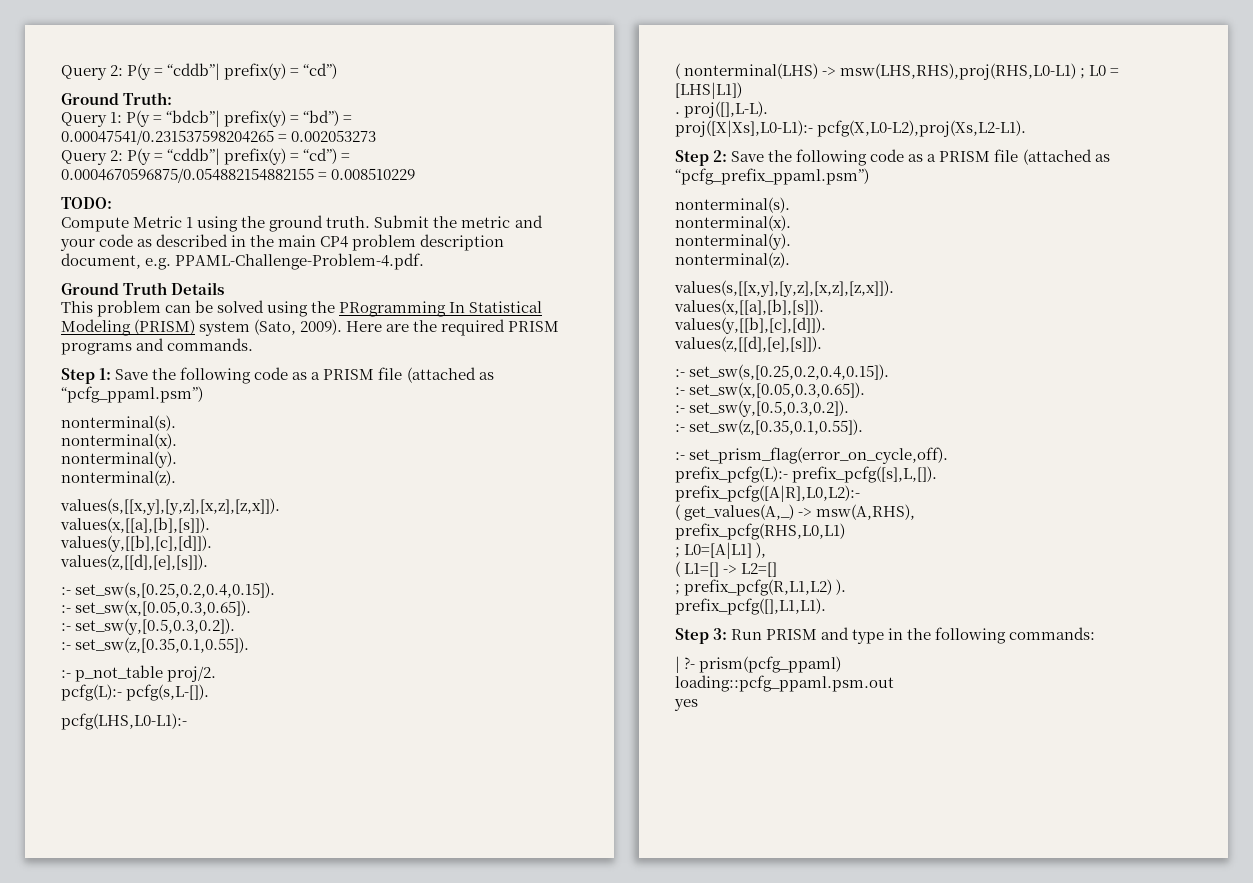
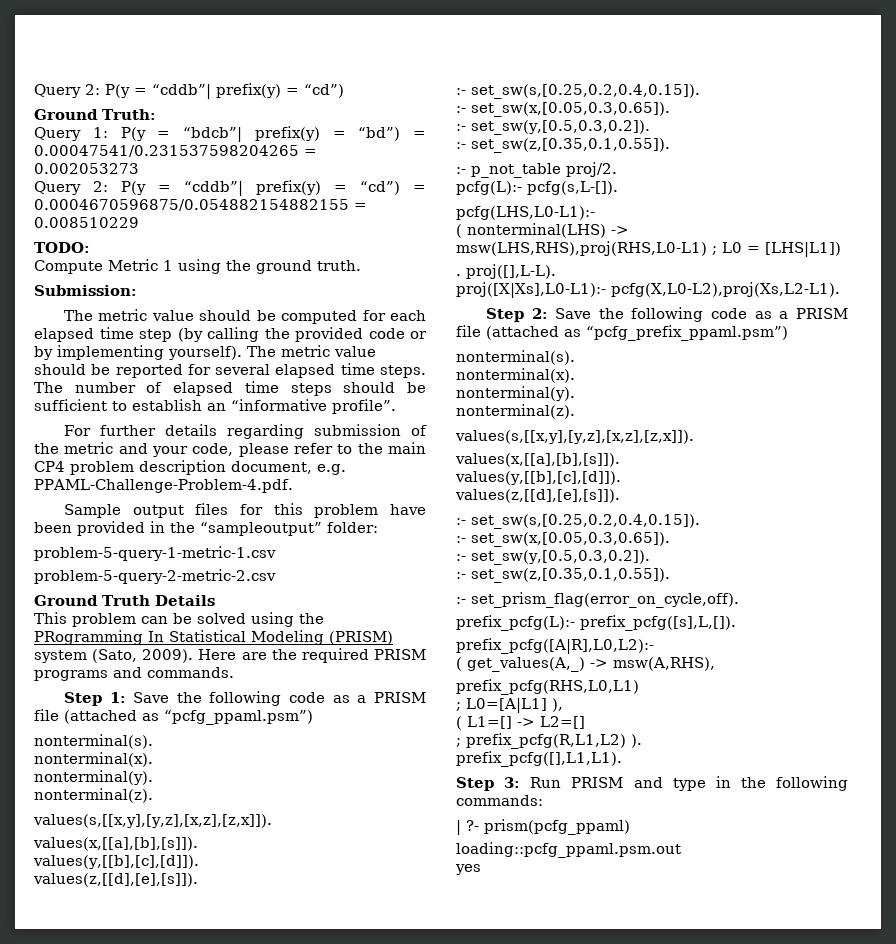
- Compute Metric 1 using the ground truth. Submit the metric and your code as described in the main CP4 problem description document, e.g. PPAML-Challenge-Problem-4.pdf.
+ Compute Metric 1 using the ground truth.
+ Submission:
+ The metric value should be computed for each elapsed time step (by calling the provided code or by implementing yourself). The metric value should be reported for several elapsed time steps. The number of elapsed time steps should be sufficient to establish an “informative profile”.
+ For further details regarding submission of the metric and your code, please refer to the main CP4 problem description document, e.g. PPAML-Challenge-Problem-4.pdf.
+ Sample output files for this problem have been provided in the “sampleoutput” folder:
+ problem-5-query-1-metric-1.csv
+ problem-5-query-2-metric-2.csv

